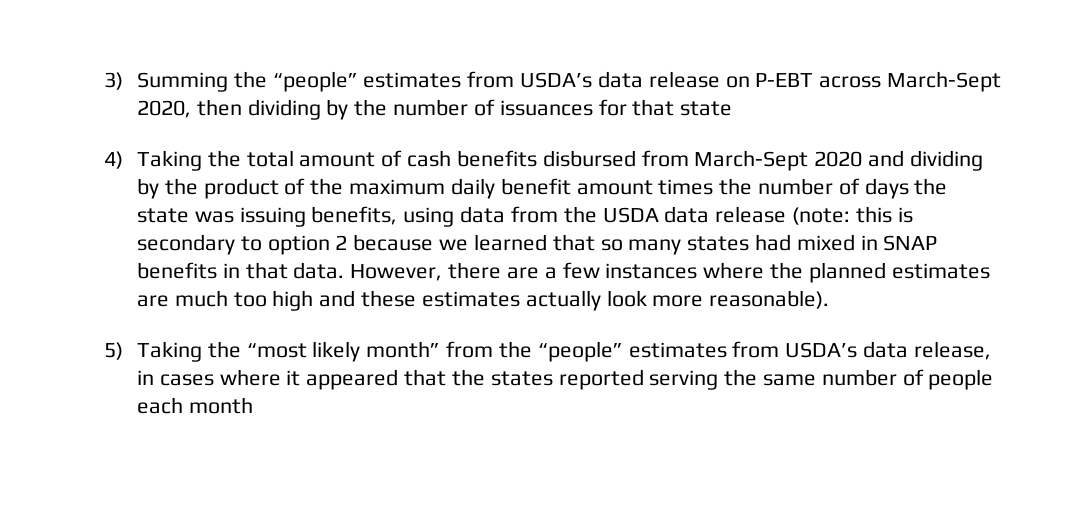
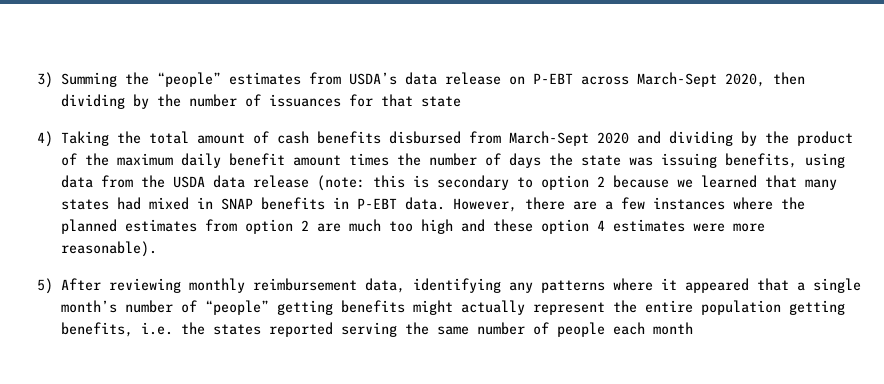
- 4) Taking the total amount of cash benefits disbursed from March-Sept 2020 and dividing by the product of the maximum daily benefit amount times the number of days the state was issuing benefits, using data from the USDA data release (note: this is secondary to option 2 because we learned that so many states had mixed in SNAP benefits in that data.
+ 4) Taking the total amount of cash benefits disbursed from March-Sept 2020 and dividing by the product of the maximum daily benefit amount times the number of days the state was issuing benefits, using data from the USDA data release (note: this is secondary to option 2 because we learned that many states had mixed in SNAP benefits in P-EBT data.
- However, there are a few instances where the planned estimates are much too high and these estimates actually look more reasonable).
+ However, there are a few instances where the planned estimates from option 2 are much too high and these option 4 estimates were more reasonable).
- 5) Taking the “most likely month” from the “people” estimates from USDA’s data release, in cases where it appeared that the states reported serving the same number of people each month
+ 5) After reviewing monthly reimbursement data, identifying any patterns where it appeared that a single month’s number of “people” getting benefits might actually represent the entire population getting benefits, i.e. the states reported serving the same number of people each month

